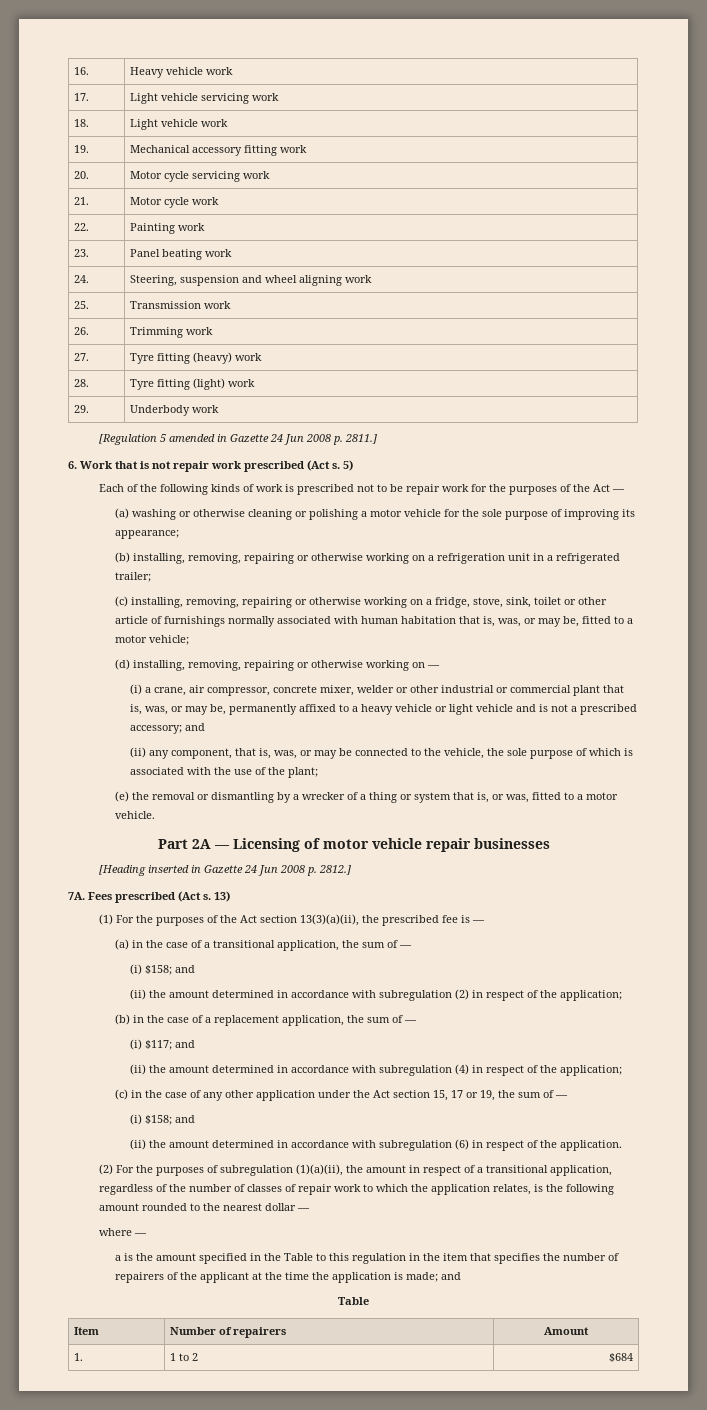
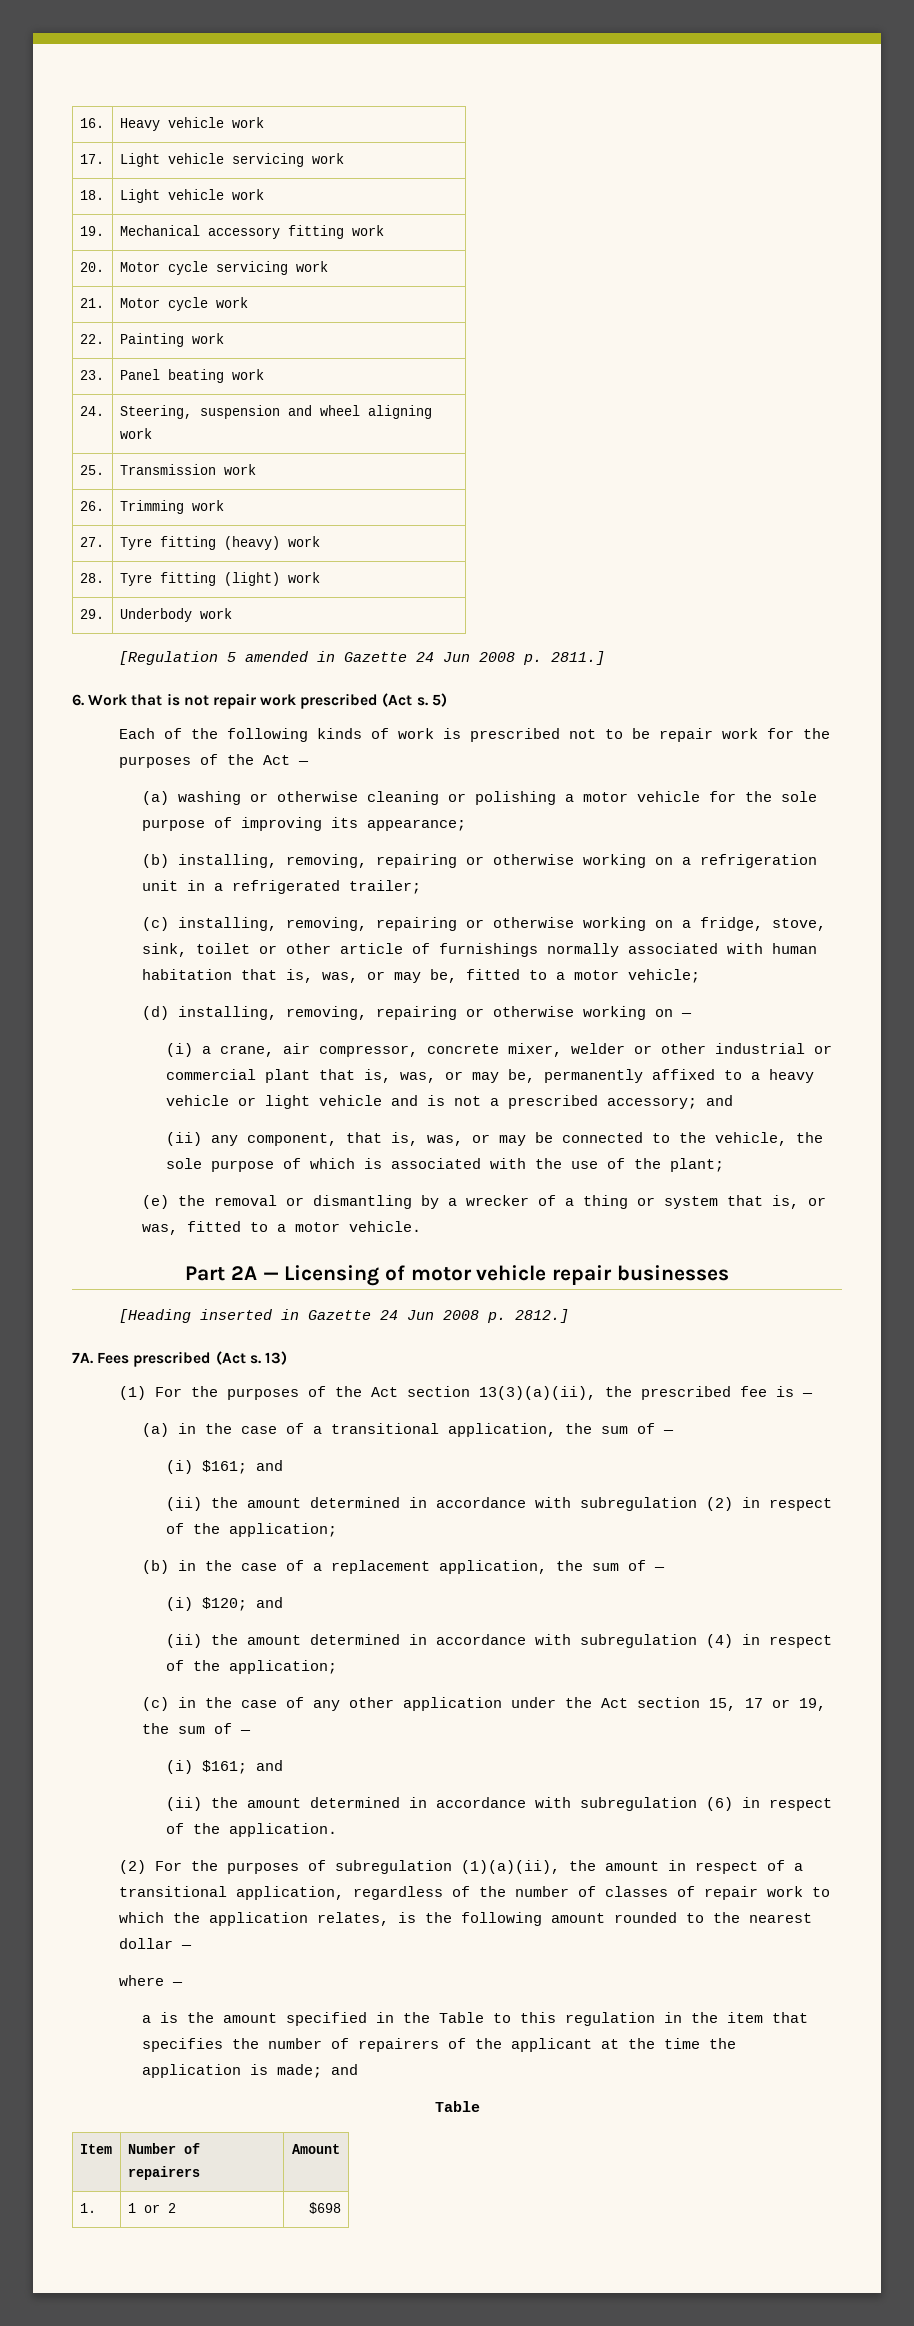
  (a) in the case of a transitional application, the sum of —
- (i) $158; and
+ (i) $161; and
- (i) $117; and
+ (i) $120; and
  (c) in the case of any other application under the Act section 15, 17 or 19, the sum of —
- (i) $158; and
+ (i) $161; and
- 1. | 1 to 2 | $684
+ 1. | 1 or 2 | $698

